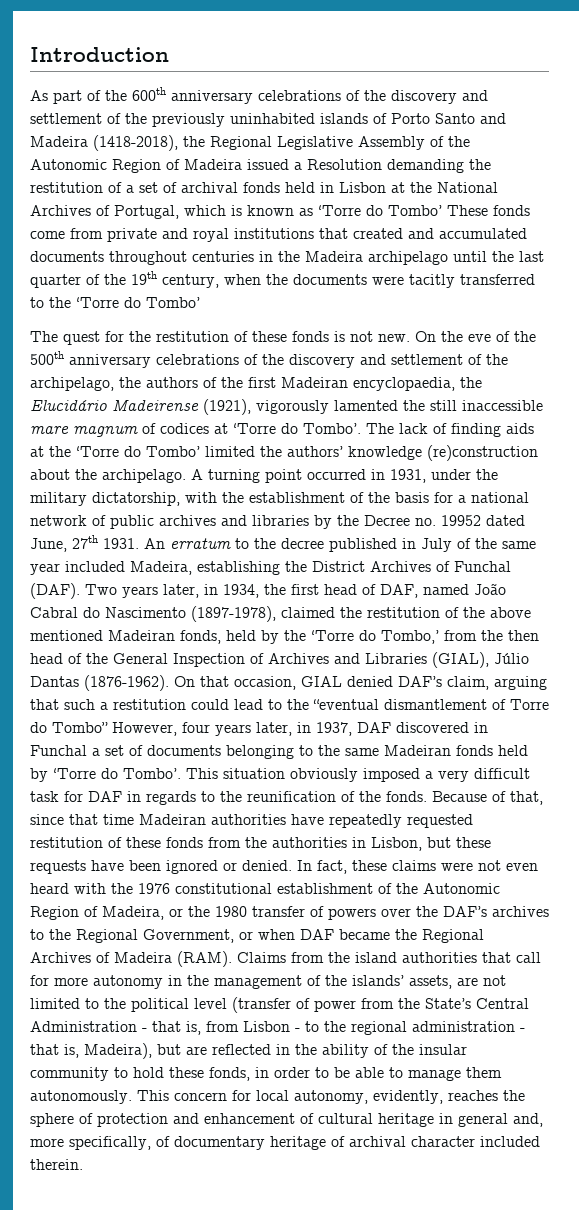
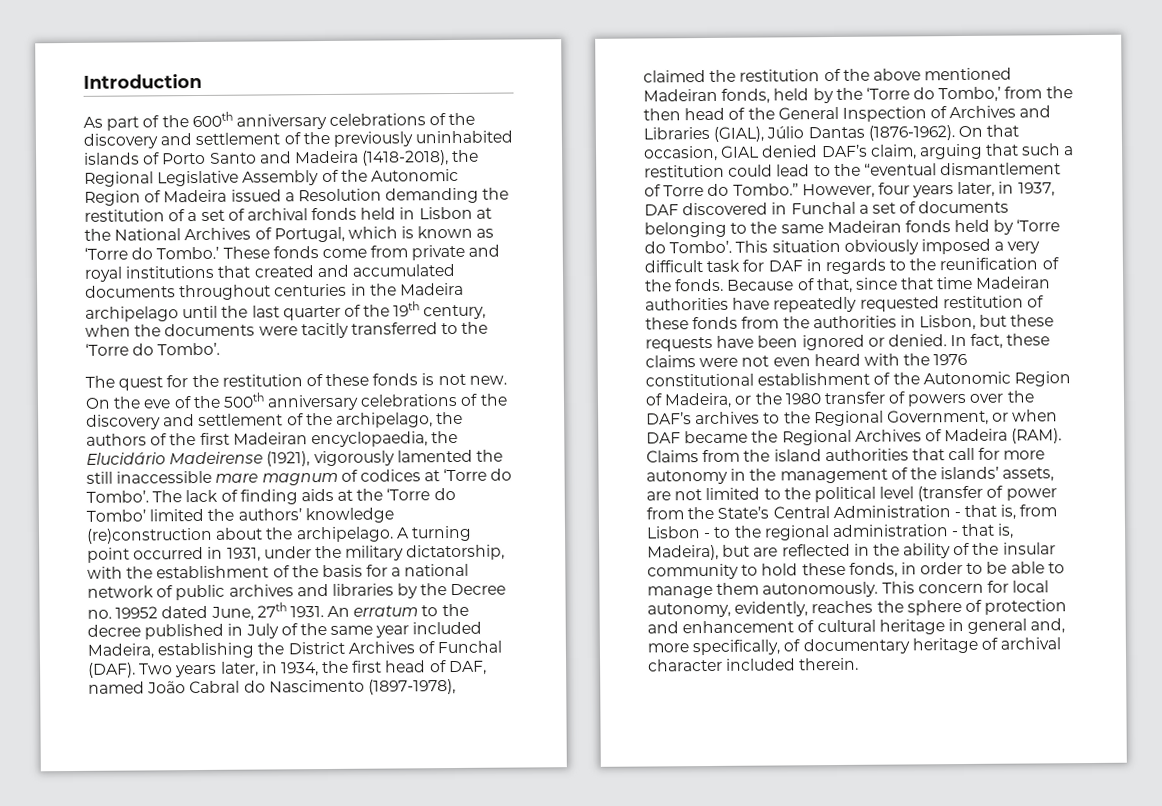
- As part of the 600th anniversary celebrations of the discovery and settlement of the previously uninhabited islands of Porto Santo and Madeira (1418-2018), the Regional Legislative Assembly of the Autonomic Region of Madeira issued a Resolution demanding the restitution of a set of archival fonds held in Lisbon at the National Archives of Portugal, which is known as ‘Torre do Tombo’ These fonds come from private and royal institutions that created and accumulated documents throughout centuries in the Madeira archipelago until the last quarter of the 19th century, when the documents were tacitly transferred to the ‘Torre do Tombo’
+ As part of the 600th anniversary celebrations of the discovery and settlement of the previously uninhabited islands of Porto Santo and Madeira (1418-2018), the Regional Legislative Assembly of the Autonomic Region of Madeira issued a Resolution demanding the restitution of a set of archival fonds held in Lisbon at the National Archives of Portugal, which is known as ‘Torre do Tombo.’ These fonds come from private and royal institutions that created and accumulated documents throughout centuries in the Madeira archipelago until the last quarter of the 19th century, when the documents were tacitly transferred to the ‘Torre do Tombo’.
- On that occasion, GIAL denied DAF’s claim, arguing that such a restitution could lead to the “eventual dismantlement of Torre do Tombo” However, four years later, in 1937, DAF discovered in Funchal a set of documents belonging to the same Madeiran fonds held by ‘Torre do Tombo’.
+ On that occasion, GIAL denied DAF’s claim, arguing that such a restitution could lead to the “eventual dismantlement of Torre do Tombo.” However, four years later, in 1937, DAF discovered in Funchal a set of documents belonging to the same Madeiran fonds held by ‘Torre do Tombo’.

